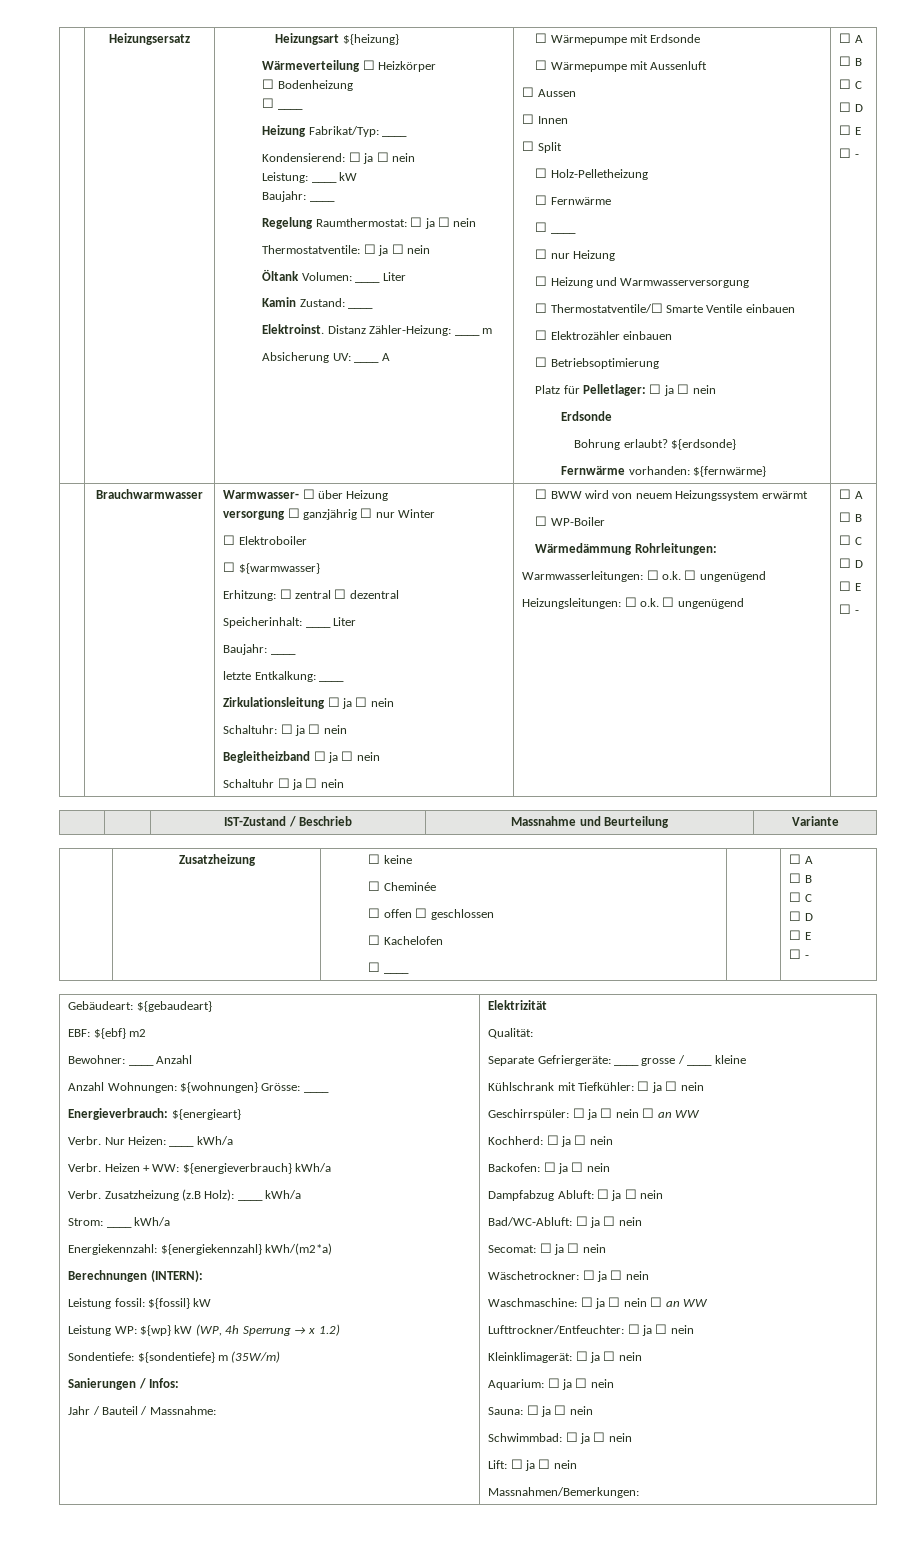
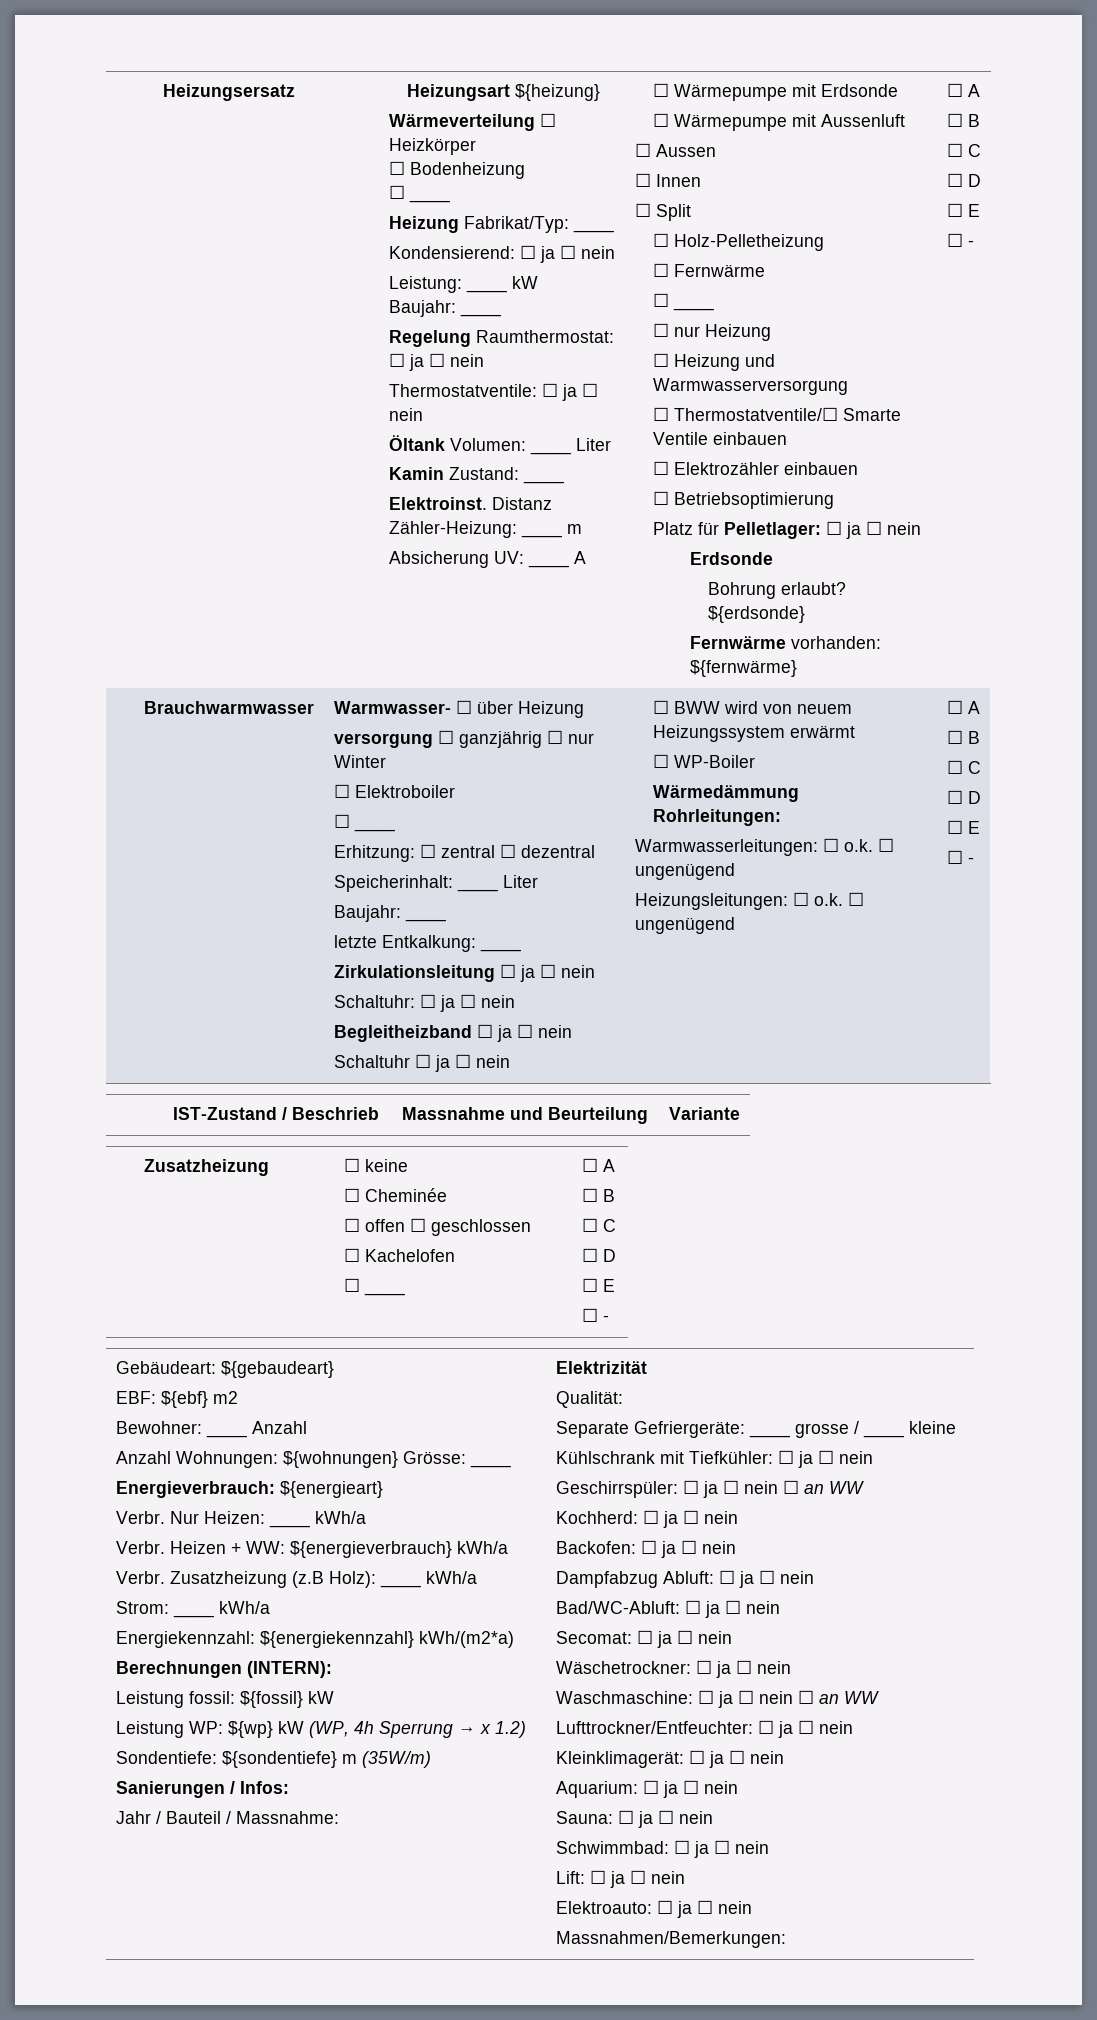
  ☐ Elektroboiler
- ☐ ${warmwasser}
+ ☐ ____
+ Elektroauto: ☐ ja ☐ nein

